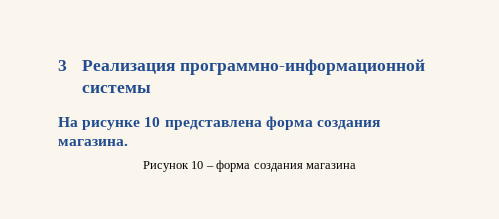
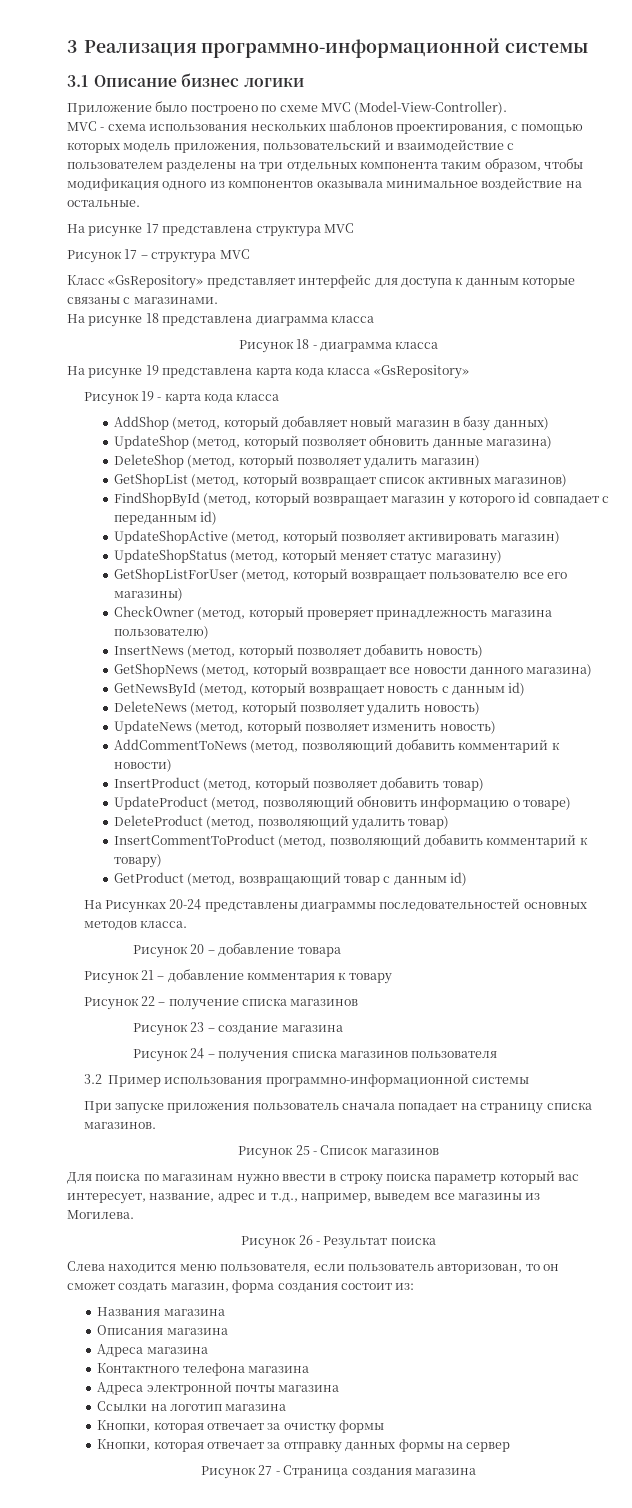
- На рисунке 10 представлена форма создания магазина.
- Рисунок 10 – форма создания магазина
+ 3.1 Описание бизнес логики
+ Приложение было построено по схеме MVC (Model-View-Controller).
+ MVC - схема использования нескольких шаблонов проектирования, с помощью которых модель приложения, пользовательский и взаимодействие с пользователем разделены на три отдельных компонента таким образом, чтобы модификация одного из компонентов оказывала минимальное воздействие на остальные.
+ На рисунке 17 представлена структура MVC
+ Рисунок 17 – структура MVC
+ Класс «GsRepository» представляет интерфейс для доступа к данным которые связаны с магазинами.
+ На рисунке 18 представлена диаграмма класса
+ Рисунок 18 - диаграмма класса
+ На рисунке 19 представлена карта кода класса «GsRepository»
+ Рисунок 19 - карта кода класса
+ AddShop (метод, который добавляет новый магазин в базу данных)
+ UpdateShop (метод, который позволяет обновить данные магазина)
+ DeleteShop (метод, который позволяет удалить магазин)
+ GetShopList (метод, который возвращает список активных магазинов)
+ FindShopById (метод, который возвращает магазин у которого id совпадает с переданным id)
+ UpdateShopActive (метод, который позволяет активировать магазин)
+ UpdateShopStatus (метод, который меняет статус магазину)
+ GetShopListForUser (метод, который возвращает пользователю все его магазины)
+ CheckOwner (метод, который проверяет принадлежность магазина пользователю)
+ InsertNews (метод, который позволяет добавить новость)
+ GetShopNews (метод, который возвращает все новости данного магазина)
+ GetNewsById (метод, который возвращает новость с данным id)
+ DeleteNews (метод, который позволяет удалить новость)
+ UpdateNews (метод, который позволяет изменить новость)
+ AddCommentToNews (метод, позволяющий добавить комментарий к новости)
+ InsertProduct (метод, который позволяет добавить товар)
+ UpdateProduct (метод, позволяющий обновить информацию о товаре)
+ DeleteProduct (метод, позволяющий удалить товар)
+ InsertCommentToProduct (метод, позволяющий добавить комментарий к товару)
+ GetProduct (метод, возвращающий товар с данным id)
+ На Рисунках 20-24 представлены диаграммы последовательностей основных методов класса.
+ Рисунок 20 – добавление товара
+ Рисунок 21 – добавление комментария к товару
+ Рисунок 22 – получение списка магазинов
+ Рисунок 23 – создание магазина
+ Рисунок 24 – получения списка магазинов пользователя
+ 3.2 Пример использования программно-информационной системы
+ При запуске приложения пользователь сначала попадает на страницу списка магазинов.
+ Рисунок 25 - Список магазинов
+ Для поиска по магазинам нужно ввести в строку поиска параметр который вас интересует, название, адрес и т.д., например, выведем все магазины из Могилева.
+ Рисунок 26 - Результат поиска
+ Слева находится меню пользователя, если пользователь авторизован, то он сможет создать магазин, форма создания состоит из:
+ Названия магазина
+ Описания магазина
+ Адреса магазина
+ Контактного телефона магазина
+ Адреса электронной почты магазина
+ Ссылки на логотип магазина
+ Кнопки, которая отвечает за очистку формы
+ Кнопки, которая отвечает за отправку данных формы на сервер
+ Рисунок 27 - Страница создания магазина

